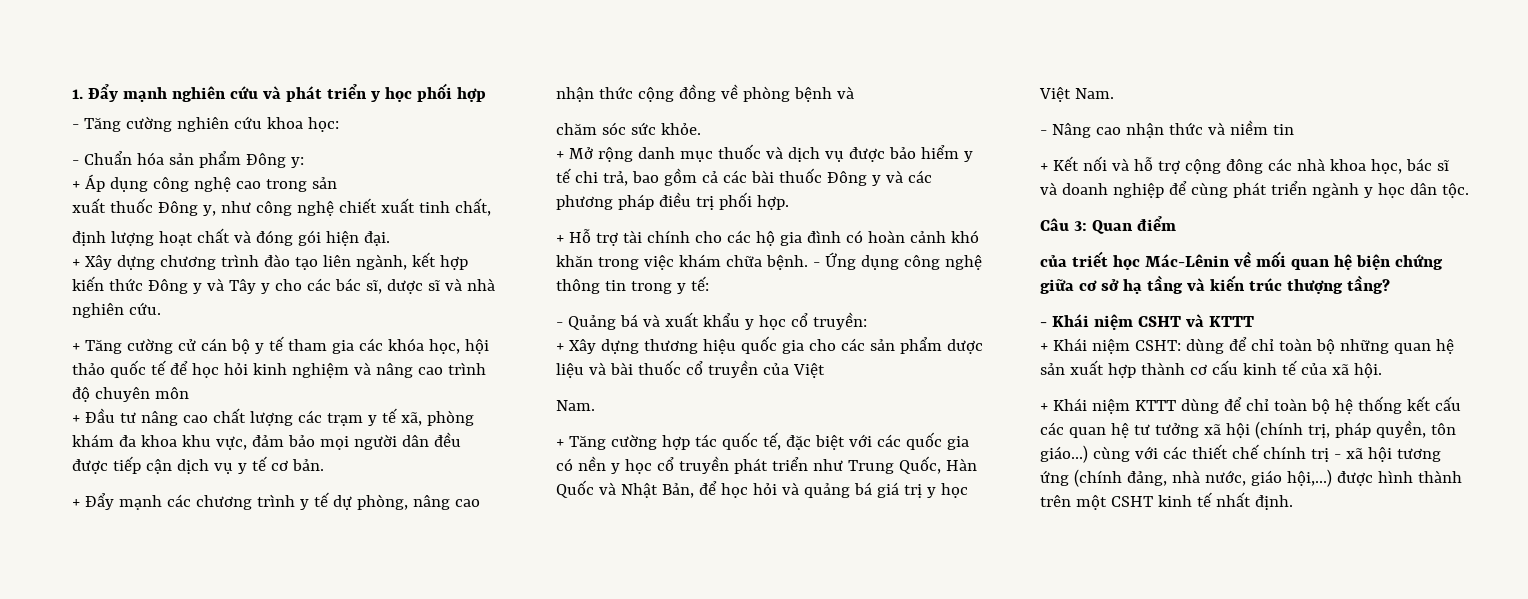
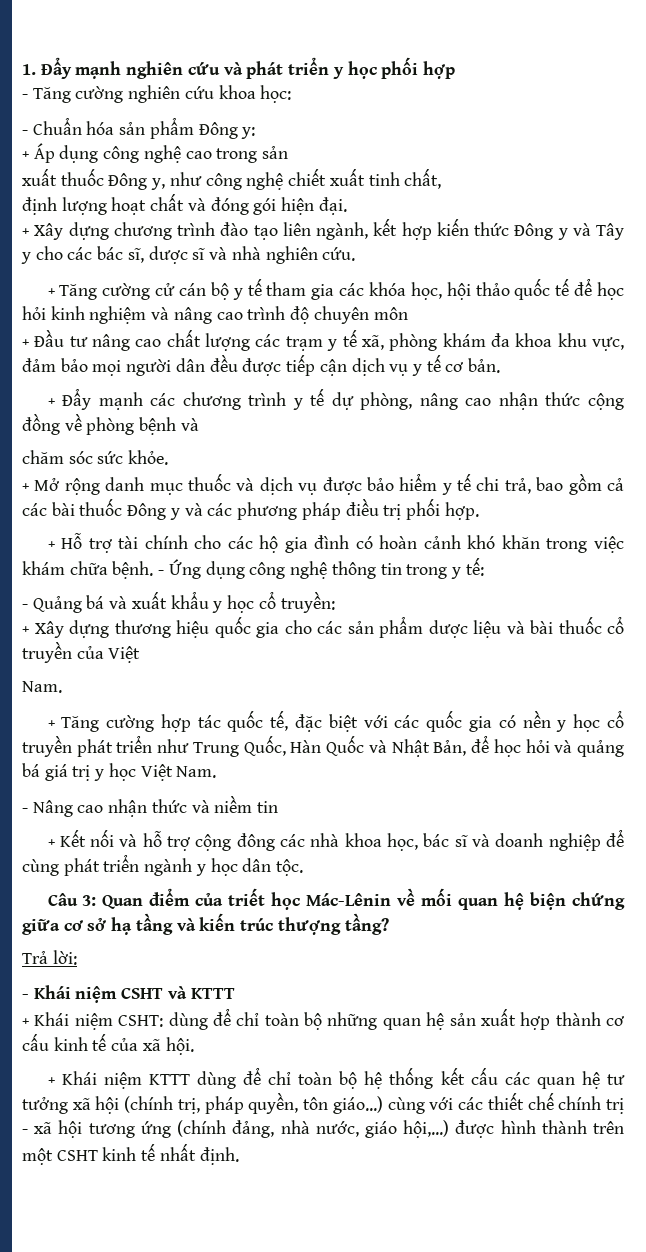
- Câu 3: Quan điểm
- của triết học Mác-Lênin về mối quan hệ biện chứng giữa cơ sở hạ tầng và kiến trúc thượng tầng?
+ Câu 3: Quan điểm của triết học Mác-Lênin về mối quan hệ biện chứng giữa cơ sở hạ tầng và kiến trúc thượng tầng?
+ Trả lời:

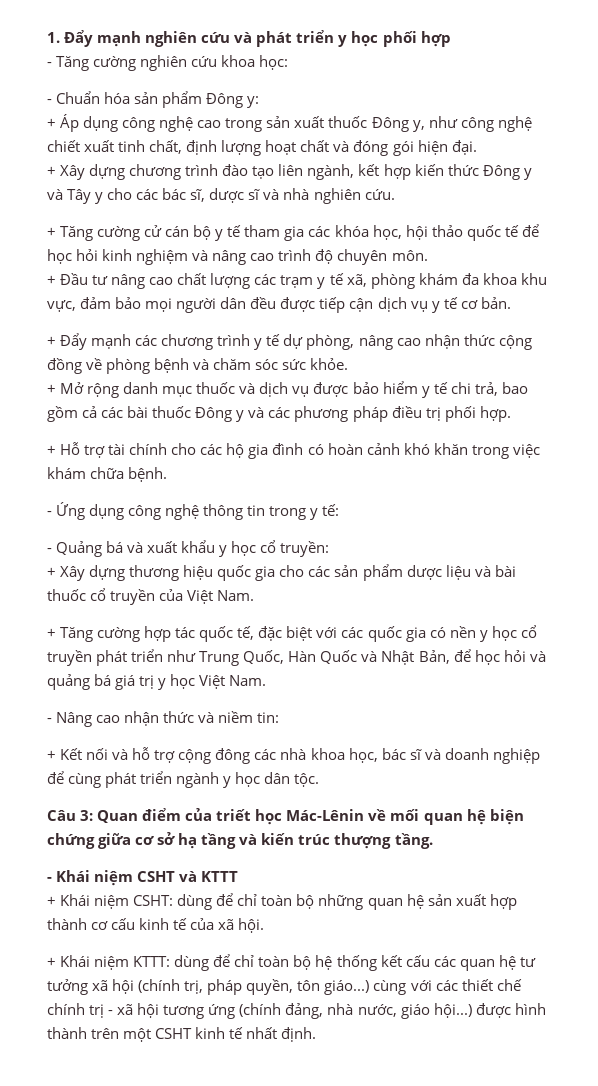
- + Áp dụng công nghệ cao trong sản
- xuất thuốc Đông y, như công nghệ chiết xuất tinh chất,
- định lượng hoạt chất và đóng gói hiện đại.
+ + Áp dụng công nghệ cao trong sản xuất thuốc Đông y, như công nghệ chiết xuất tinh chất, định lượng hoạt chất và đóng gói hiện đại.
- + Tăng cường cử cán bộ y tế tham gia các khóa học, hội thảo quốc tế để học hỏi kinh nghiệm và nâng cao trình độ chuyên môn
+ + Tăng cường cử cán bộ y tế tham gia các khóa học, hội thảo quốc tế để học hỏi kinh nghiệm và nâng cao trình độ chuyên môn.
- + Đẩy mạnh các chương trình y tế dự phòng, nâng cao nhận thức cộng đồng về phòng bệnh và
- chăm sóc sức khỏe.
+ + Đẩy mạnh các chương trình y tế dự phòng, nâng cao nhận thức cộng đồng về phòng bệnh và chăm sóc sức khỏe.
- + Hỗ trợ tài chính cho các hộ gia đình có hoàn cảnh khó khăn trong việc khám chữa bệnh. - Ứng dụng công nghệ thông tin trong y tế:
+ + Hỗ trợ tài chính cho các hộ gia đình có hoàn cảnh khó khăn trong việc khám chữa bệnh.
+ - Ứng dụng công nghệ thông tin trong y tế:
- + Xây dựng thương hiệu quốc gia cho các sản phẩm dược liệu và bài thuốc cổ truyền của Việt
- Nam.
+ + Xây dựng thương hiệu quốc gia cho các sản phẩm dược liệu và bài thuốc cổ truyền của Việt Nam.
- - Nâng cao nhận thức và niềm tin
+ - Nâng cao nhận thức và niềm tin:
- Câu 3: Quan điểm của triết học Mác-Lênin về mối quan hệ biện chứng giữa cơ sở hạ tầng và kiến trúc thượng tầng?
- Trả lời:
+ Câu 3: Quan điểm của triết học Mác-Lênin về mối quan hệ biện chứng giữa cơ sở hạ tầng và kiến trúc thượng tầng.
- + Khái niệm KTTT dùng để chỉ toàn bộ hệ thống kết cấu các quan hệ tư tưởng xã hội (chính trị, pháp quyền, tôn giáo...) cùng với các thiết chế chính trị - xã hội tương ứng (chính đảng, nhà nước, giáo hội,...) được hình thành trên một CSHT kinh tế nhất định.
+ + Khái niệm KTTT: dùng để chỉ toàn bộ hệ thống kết cấu các quan hệ tư tưởng xã hội (chính trị, pháp quyền, tôn giáo...) cùng với các thiết chế chính trị - xã hội tương ứng (chính đảng, nhà nước, giáo hội...) được hình thành trên một CSHT kinh tế nhất định.

